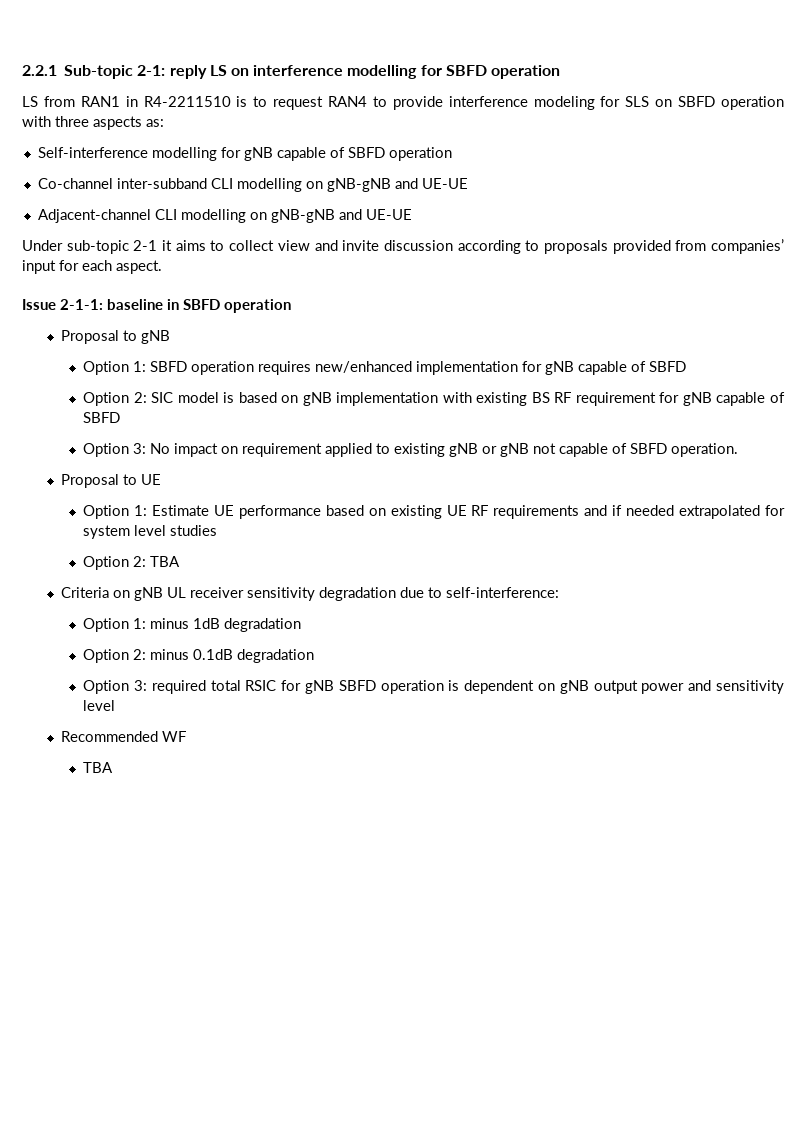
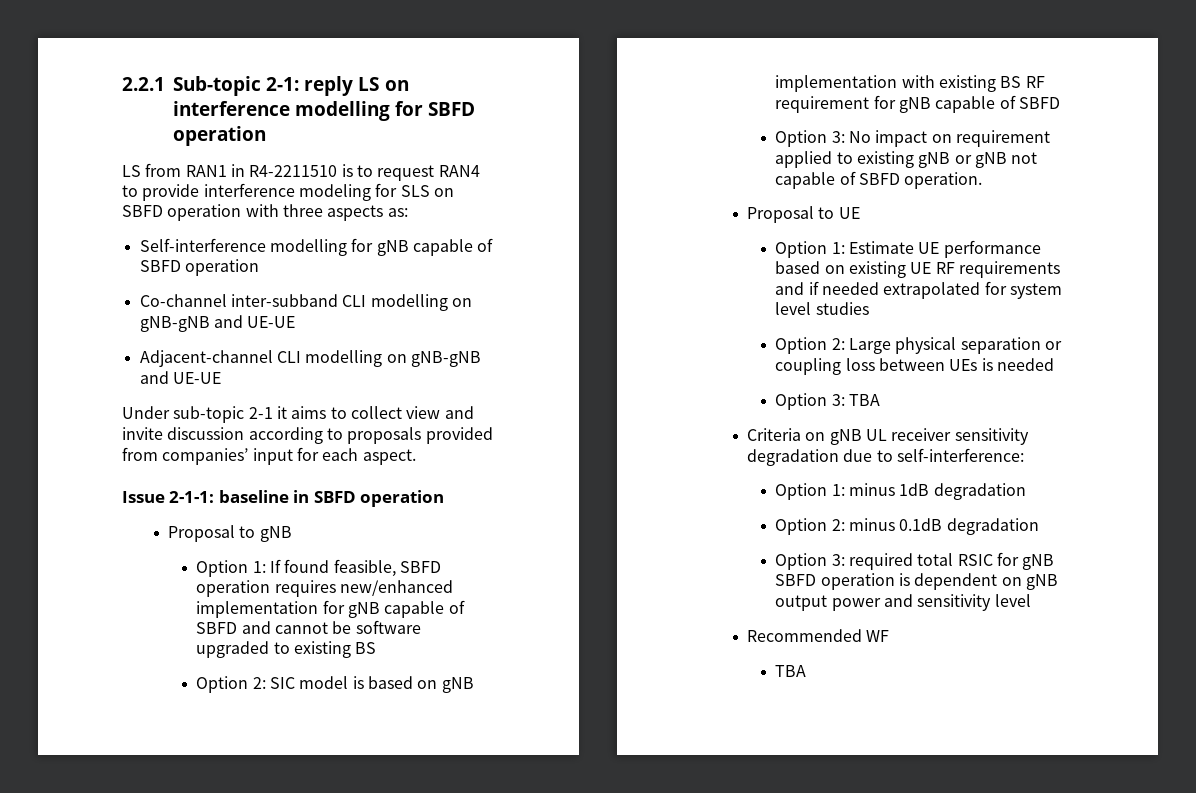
- Option 1: SBFD operation requires new/enhanced implementation for gNB capable of SBFD
+ Option 1: If found feasible, SBFD operation requires new/enhanced implementation for gNB capable of SBFD and cannot be software upgraded to existing BS
- Option 2: TBA
+ Option 2: Large physical separation or coupling loss between UEs is needed
+ Option 3: TBA

